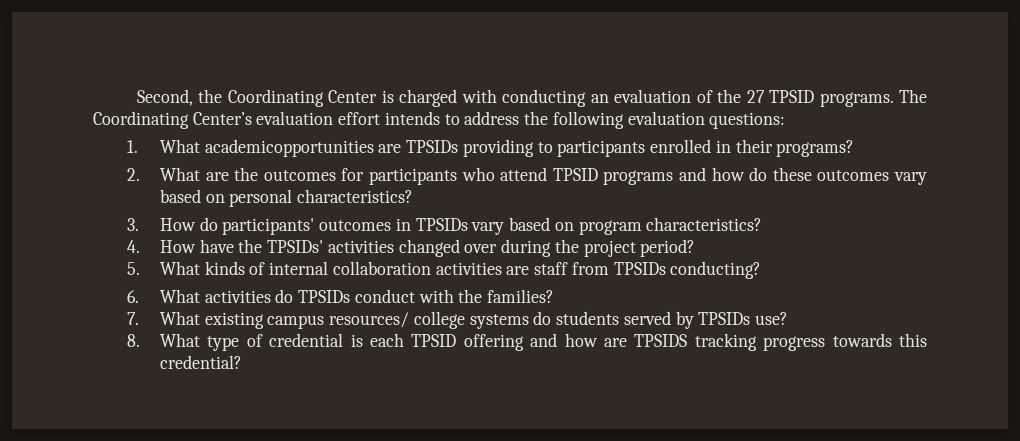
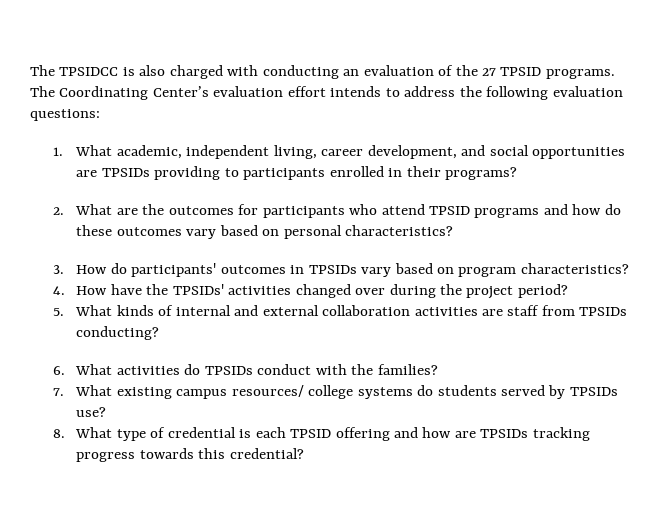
- Second, the Coordinating Center is charged with conducting an evaluation of the 27 TPSID programs.
+ The TPSIDCC is also charged with conducting an evaluation of the 27 TPSID programs.
- 1. What academicopportunities are TPSIDs providing to participants enrolled in their programs?
+ 1. What academic, independent living, career development, and social opportunities are TPSIDs providing to participants enrolled in their programs?
- 5. What kinds of internal collaboration activities are staff from TPSIDs conducting?
+ 5. What kinds of internal and external collaboration activities are staff from TPSIDs conducting?
- 8. What type of credential is each TPSID offering and how are TPSIDS tracking progress towards this credential?
+ 8. What type of credential is each TPSID offering and how are TPSIDs tracking progress towards this credential?

